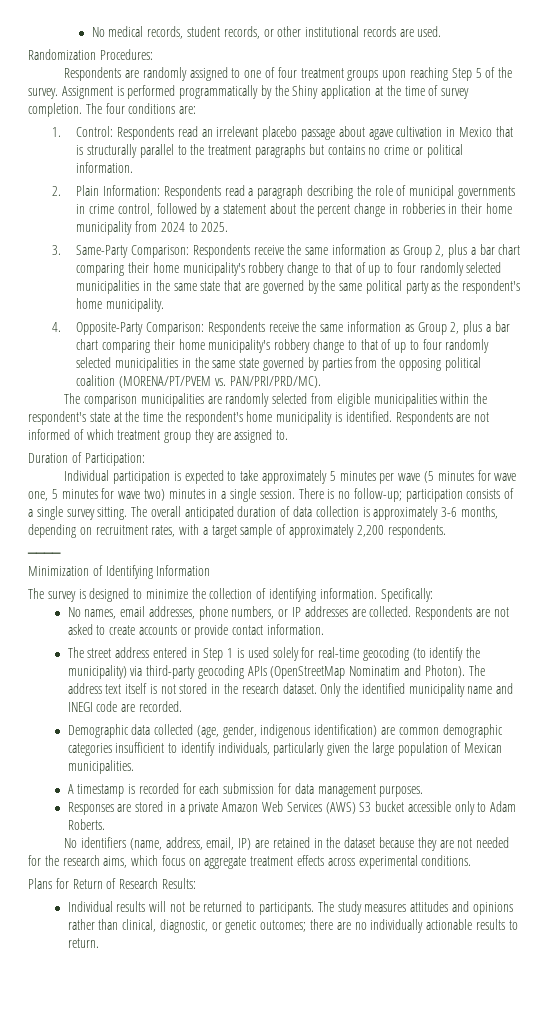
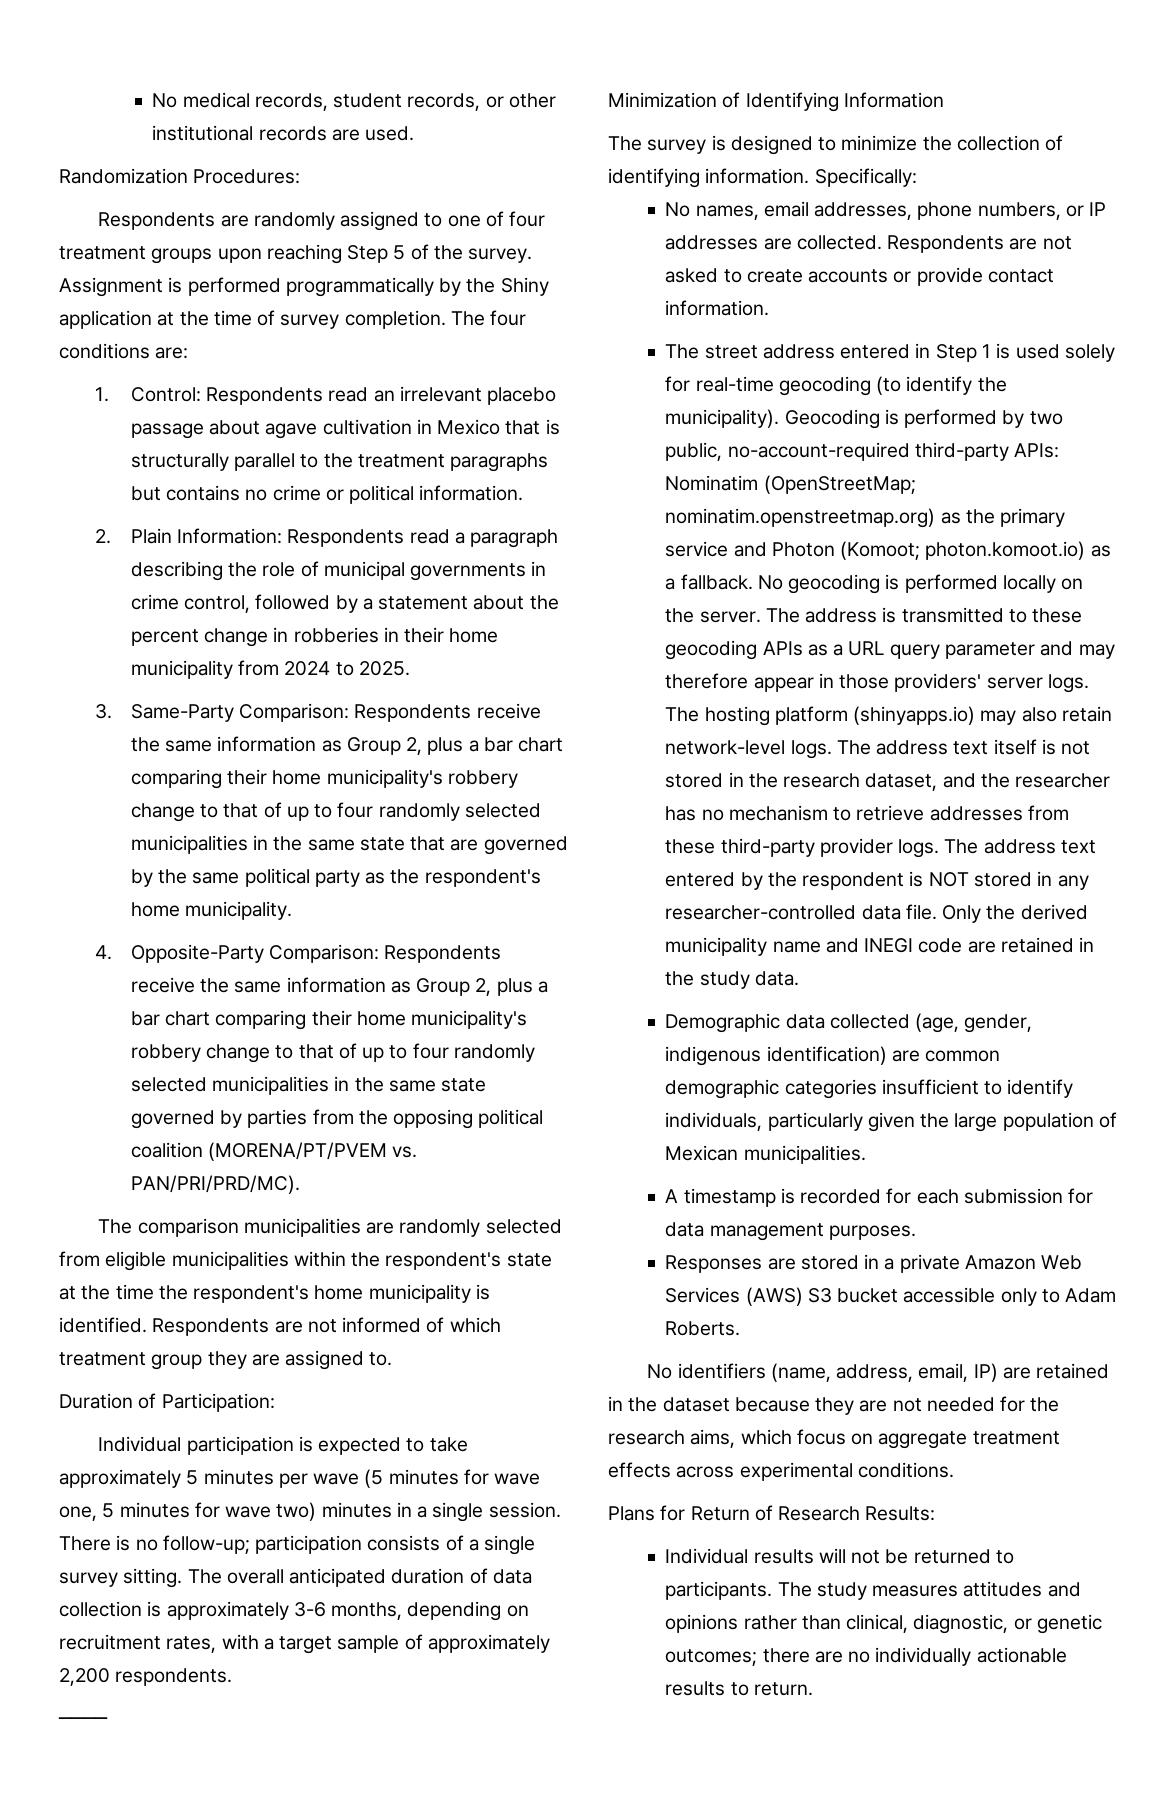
- The street address entered in Step 1 is used solely for real-time geocoding (to identify the municipality) via third-party geocoding APIs (OpenStreetMap Nominatim and Photon).
+ The street address entered in Step 1 is used solely for real-time geocoding (to identify the municipality). Geocoding is performed by two public, no-account-required third-party APIs: Nominatim (OpenStreetMap; nominatim.openstreetmap.org) as the primary service and Photon (Komoot; photon.komoot.io) as a fallback. No geocoding is performed locally on the server. The address is transmitted to these geocoding APIs as a URL query parameter and may therefore appear in those providers' server logs. The hosting platform (shinyapps.io) may also retain network-level logs.
- The address text itself is not stored in the research dataset.
+ The address text itself is not stored in the research dataset, and the researcher has no mechanism to retrieve addresses from these third-party provider logs. The address text entered by the respondent is NOT stored in any researcher-controlled data file.
- Only the identified municipality name and INEGI code are recorded.
+ Only the derived municipality name and INEGI code are retained in the study data.

